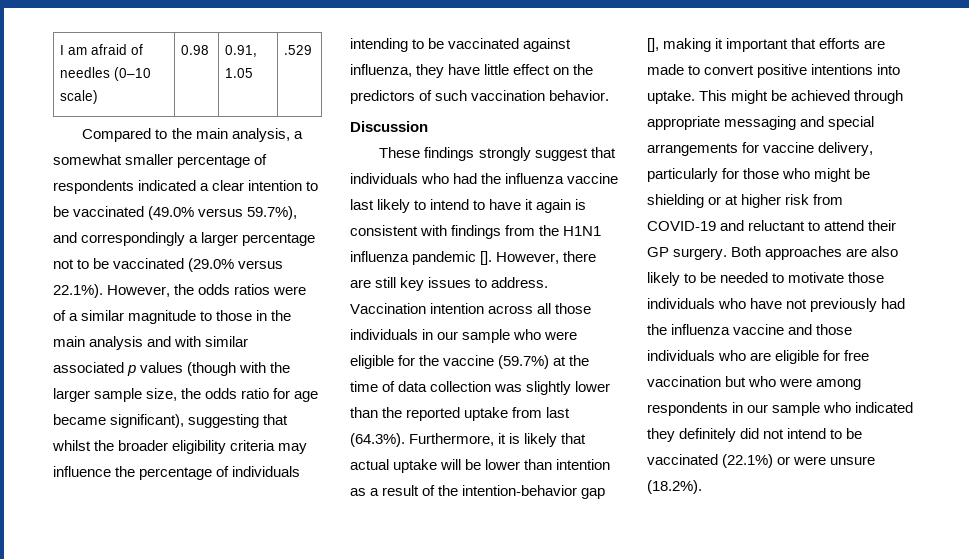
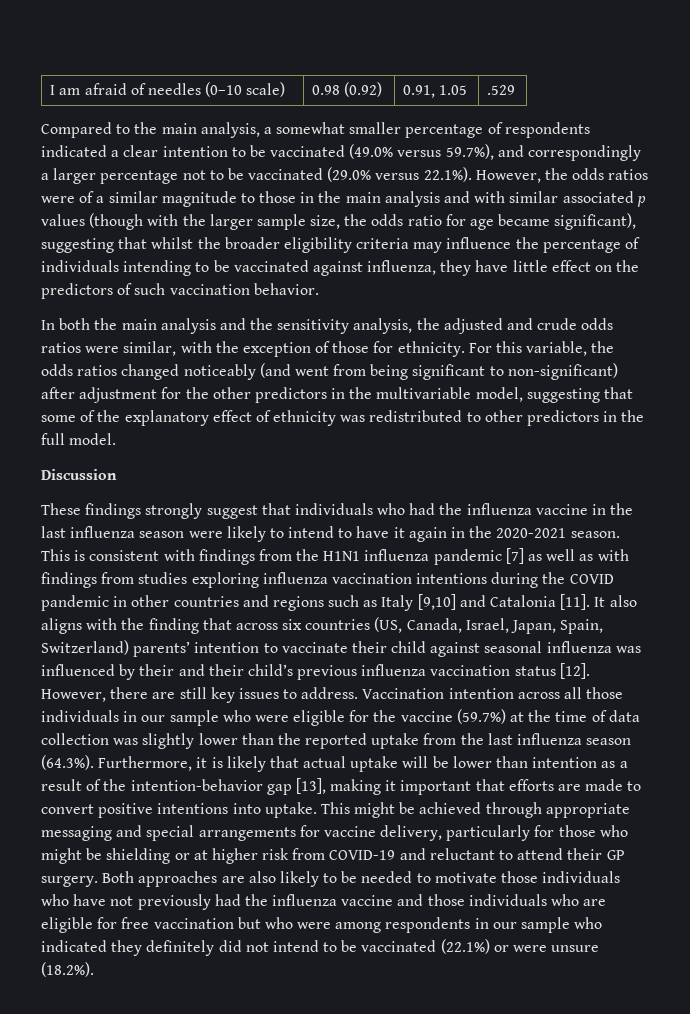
- I am afraid of needles (0–10 scale) | 0.98 | 0.91, 1.05 | .529
+ I am afraid of needles (0–10 scale) | 0.98 (0.92) | 0.91, 1.05 | .529
+ In both the main analysis and the sensitivity analysis, the adjusted and crude odds ratios were similar, with the exception of those for ethnicity. For this variable, the odds ratios changed noticeably (and went from being significant to non-significant) after adjustment for the other predictors in the multivariable model, suggesting that some of the explanatory effect of ethnicity was redistributed to other predictors in the full model.
- These findings strongly suggest that individuals who had the influenza vaccine last likely to intend to have it again is consistent with findings from the H1N1 influenza pandemic [].
+ These findings strongly suggest that individuals who had the influenza vaccine in the last influenza season were likely to intend to have it again in the 2020-2021 season. This is consistent with findings from the H1N1 influenza pandemic [7] as well as with findings from studies exploring influenza vaccination intentions during the COVID pandemic in other countries and regions such as Italy [9,10] and Catalonia [11]. It also aligns with the finding that across six countries (US, Canada, Israel, Japan, Spain, Switzerland) parents’ intention to vaccinate their child against seasonal influenza was influenced by their and their child’s previous influenza vaccination status [12].
- Vaccination intention across all those individuals in our sample who were eligible for the vaccine (59.7%) at the time of data collection was slightly lower than the reported uptake from last (64.3%). Furthermore, it is likely that actual uptake will be lower than intention as a result of the intention-behavior gap [], making it important that efforts are made to convert positive intentions into uptake.
+ Vaccination intention across all those individuals in our sample who were eligible for the vaccine (59.7%) at the time of data collection was slightly lower than the reported uptake from the last influenza season (64.3%). Furthermore, it is likely that actual uptake will be lower than intention as a result of the intention-behavior gap [13], making it important that efforts are made to convert positive intentions into uptake.

